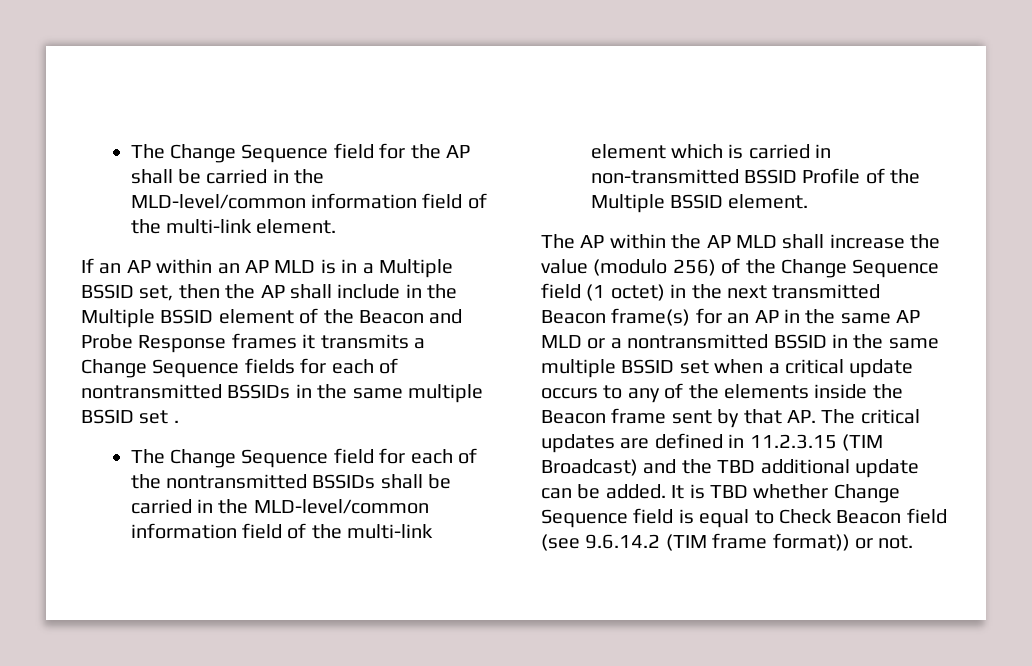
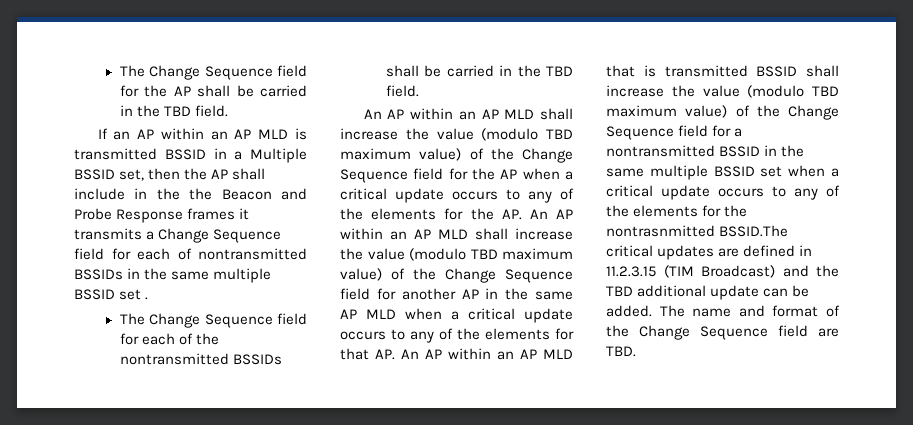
- The Change Sequence field for the AP shall be carried in the MLD-level/common information field of the multi-link element.
+ The Change Sequence field for the AP shall be carried in the TBD field.
- If an AP within an AP MLD is in a Multiple BSSID set, then the AP shall include in the Multiple BSSID element of the Beacon and Probe Response frames it transmits a Change Sequence fields for each of nontransmitted BSSIDs in the same multiple BSSID set .
+ If an AP within an AP MLD is transmitted BSSID in a Multiple BSSID set, then the AP shall include in the the Beacon and Probe Response frames it transmits a Change Sequence field for each of nontransmitted BSSIDs in the same multiple BSSID set .
- The Change Sequence field for each of the nontransmitted BSSIDs shall be carried in the MLD-level/common information field of the multi-link element which is carried in non-transmitted BSSID Profile of the Multiple BSSID element.
- The AP within the AP MLD shall increase the value (modulo 256) of the Change Sequence field (1 octet) in the next transmitted Beacon frame(s) for an AP in the same AP MLD or a nontransmitted BSSID in the same multiple BSSID set when a critical update occurs to any of the elements inside the Beacon frame sent by that AP. The critical updates are defined in 11.2.3.15 (TIM Broadcast) and the TBD additional update can be added.
+ The Change Sequence field for each of the nontransmitted BSSIDs shall be carried in the TBD field.
+ An AP within an AP MLD shall increase the value (modulo TBD maximum value) of the Change Sequence field for the AP when a critical update occurs to any of the elements for the AP. An AP within an AP MLD shall increase the value (modulo TBD maximum value) of the Change Sequence field for another AP in the same AP MLD when a critical update occurs to any of the elements for that AP. An AP within an AP MLD that is transmitted BSSID shall increase the value (modulo TBD maximum value) of the Change Sequence field for a nontransmitted BSSID in the same multiple BSSID set when a critical update occurs to any of the elements for the nontrasnmitted BSSID.The critical updates are defined in 11.2.3.15 (TIM Broadcast) and the TBD additional update can be added.
- It is TBD whether Change Sequence field is equal to Check Beacon field (see 9.6.14.2 (TIM frame format)) or not.
+ The name and format of the Change Sequence field are TBD.

